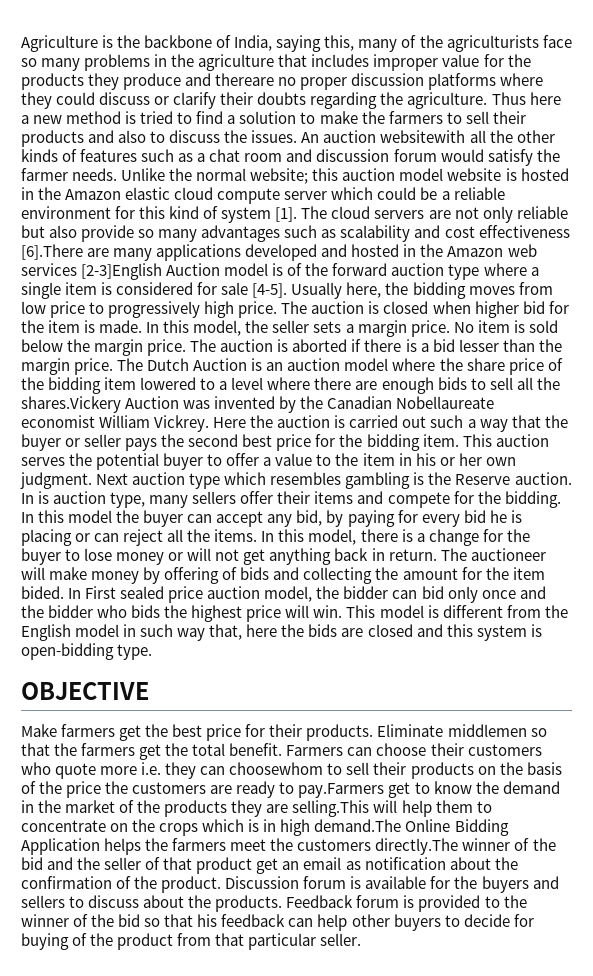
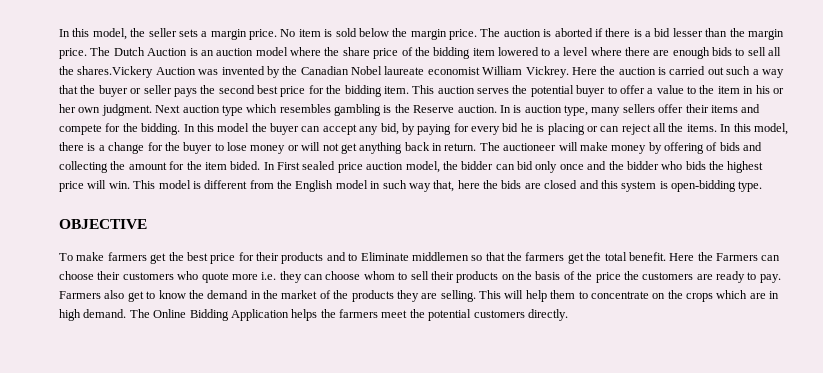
- Agriculture is the backbone of India, saying this, many of the agriculturists face so many problems in the agriculture that includes improper value for the products they produce and thereare no proper discussion platforms where they could discuss or clarify their doubts regarding the agriculture. Thus here a new method is tried to find a solution to make the farmers to sell their products and also to discuss the issues. An auction websitewith all the other kinds of features such as a chat room and discussion forum would satisfy the farmer needs. Unlike the normal website; this auction model website is hosted in the Amazon elastic cloud compute server which could be a reliable environment for this kind of system [1]. The cloud servers are not only reliable but also provide so many advantages such as scalability and cost effectiveness [6].There are many applications developed and hosted in the Amazon web services [2-3]English Auction model is of the forward auction type where a single item is considered for sale [4-5]. Usually here, the bidding moves from low price to progressively high price. The auction is closed when higher bid for the item is made.
- The Dutch Auction is an auction model where the share price of the bidding item lowered to a level where there are enough bids to sell all the shares.Vickery Auction was invented by the Canadian Nobellaureate economist William Vickrey.
+ The Dutch Auction is an auction model where the share price of the bidding item lowered to a level where there are enough bids to sell all the shares.Vickery Auction was invented by the Canadian Nobel laureate economist William Vickrey.
- Make farmers get the best price for their products. Eliminate middlemen so that the farmers get the total benefit.
+ To make farmers get the best price for their products and to Eliminate middlemen so that the farmers get the total benefit.
- Farmers can choose their customers who quote more i.e. they can choosewhom to sell their products on the basis of the price the customers are ready to pay.Farmers get to know the demand in the market of the products they are selling.This will help them to concentrate on the crops which is in high demand.The Online Bidding Application helps the farmers meet the customers directly.The winner of the bid and the seller of that product get an email as notification about the confirmation of the product. Discussion forum is available for the buyers and sellers to discuss about the products. Feedback forum is provided to the winner of the bid so that his feedback can help other buyers to decide for buying of the product from that particular seller.
+ Here the Farmers can choose their customers who quote more i.e. they can choose whom to sell their products on the basis of the price the customers are ready to pay. Farmers also get to know the demand in the market of the products they are selling. This will help them to concentrate on the crops which are in high demand. The Online Bidding Application helps the farmers meet the potential customers directly.

